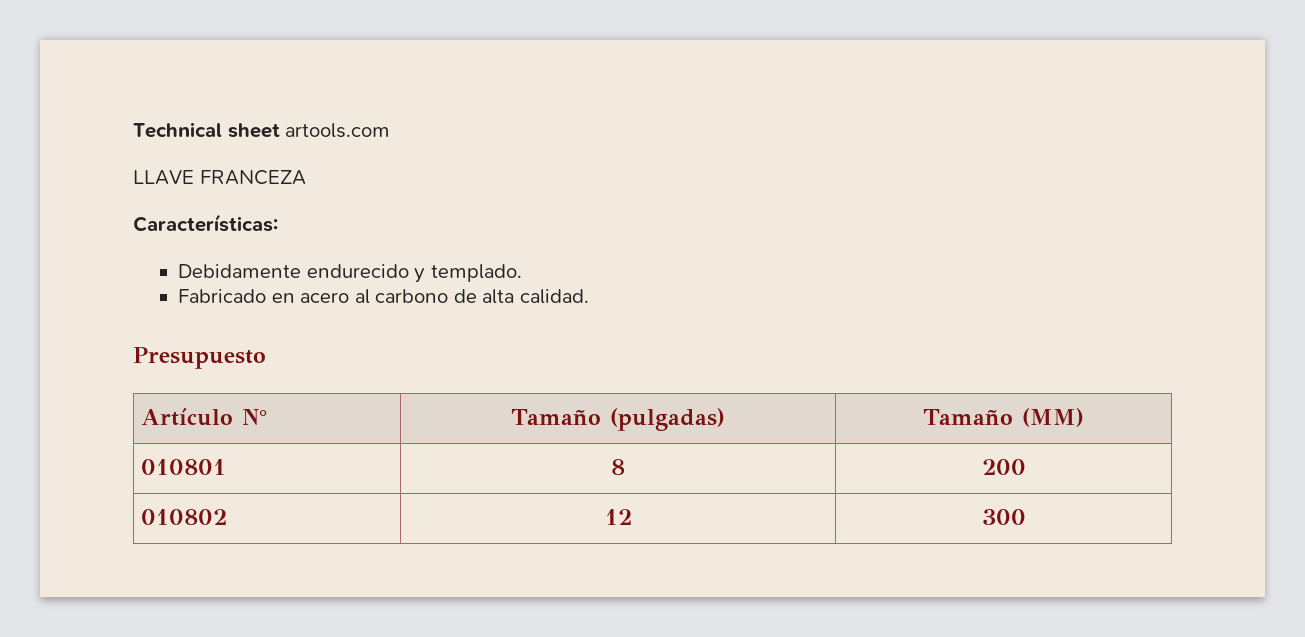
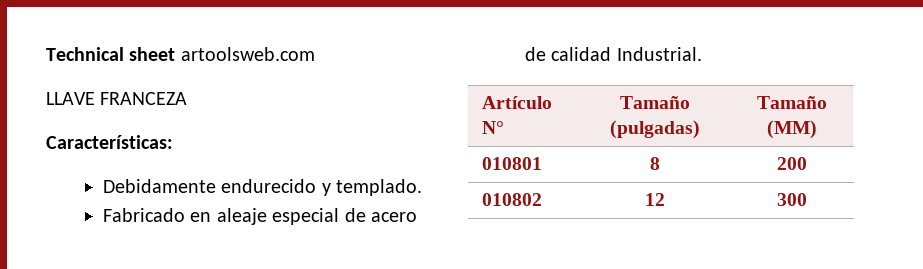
- Technical sheet artools.com
+ Technical sheet artoolsweb.com
- Fabricado en acero al carbono de alta calidad.
- Presupuesto
+ Fabricado en aleaje especial de acero de calidad Industrial.

